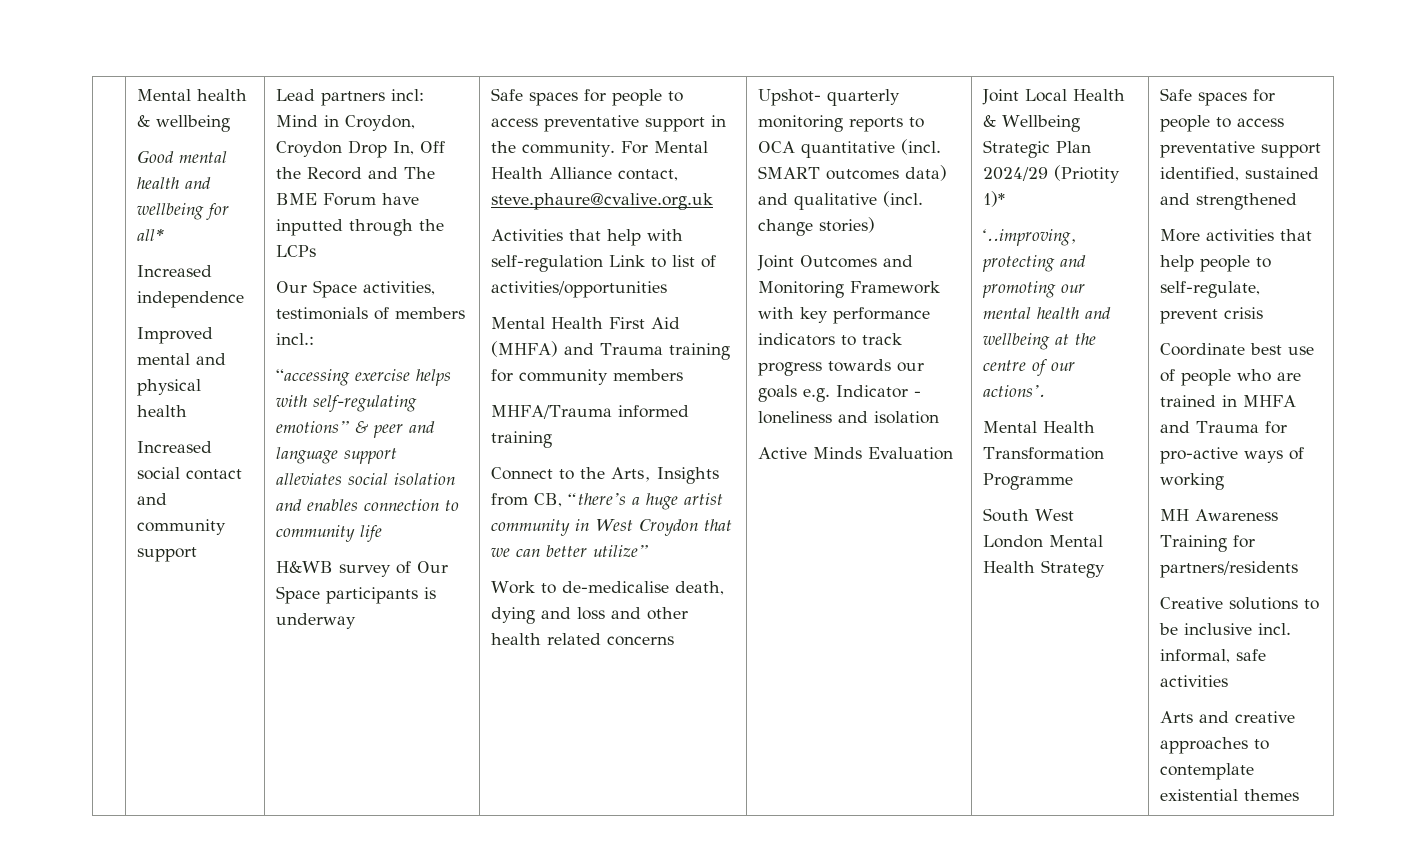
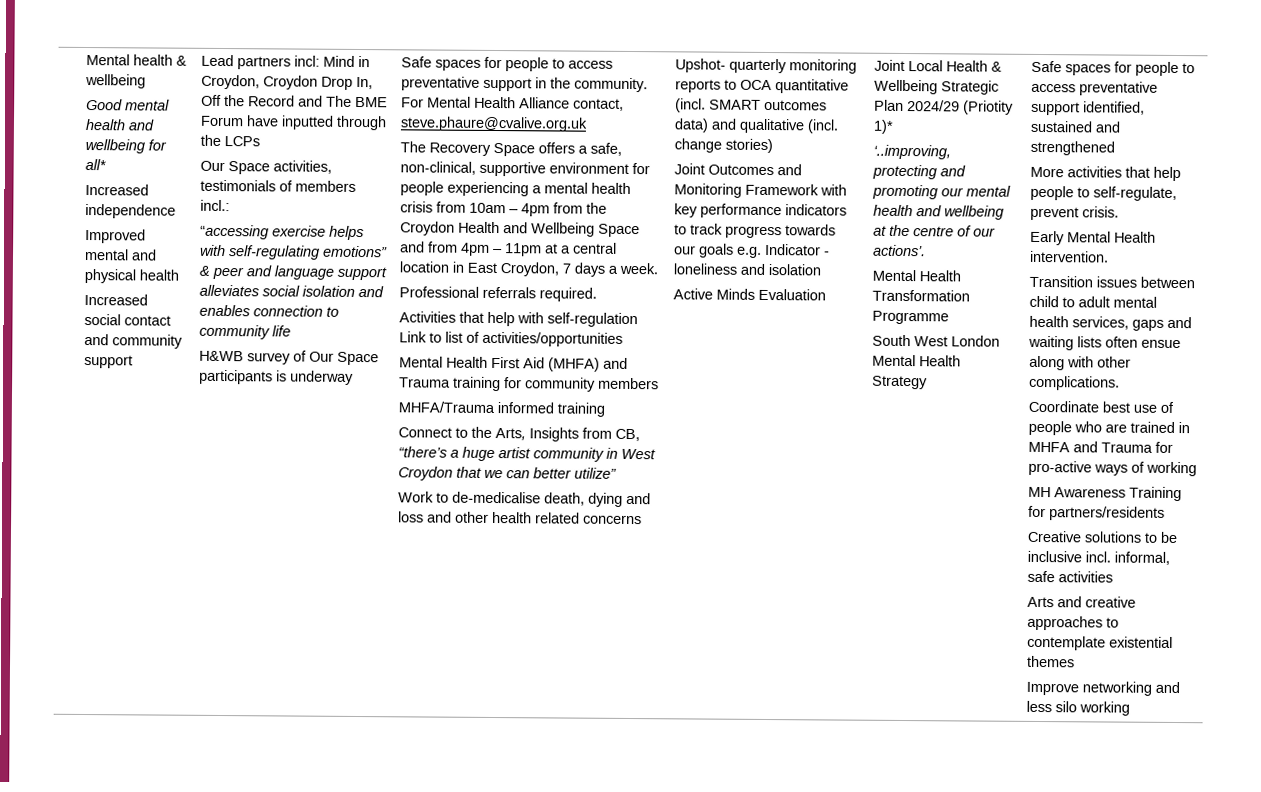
+ The Recovery Space offers a safe, non-clinical, supportive environment for people experiencing a mental health crisis from 10am – 4pm from the Croydon Health and Wellbeing Space and from 4pm – 11pm at a central location in East Croydon, 7 days a week.
+ Professional referrals required.
- More activities that help people to self-regulate, prevent crisis
+ More activities that help people to self-regulate, prevent crisis.
+ Early Mental Health intervention.
+ Transition issues between child to adult mental health services, gaps and waiting lists often ensue along with other complications.
+ Improve networking and less silo working

